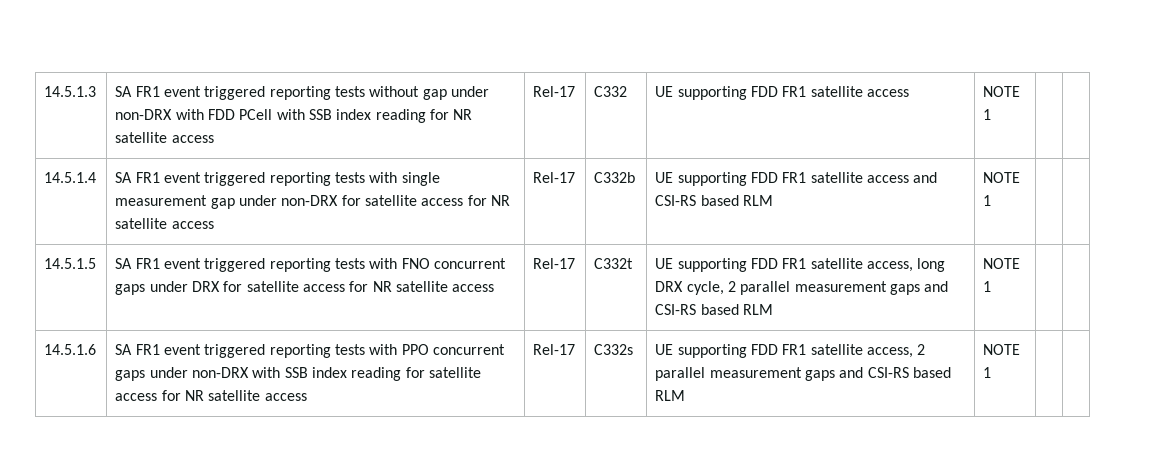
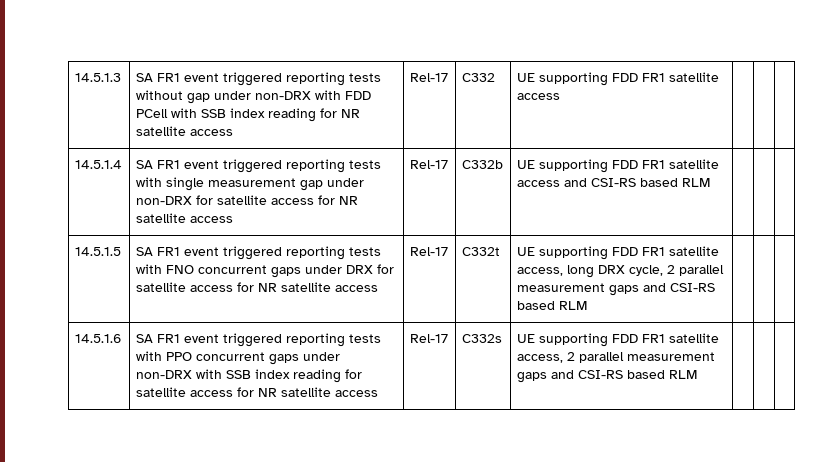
- 14.5.1.3 | SA FR1 event triggered reporting tests without gap under non-DRX with FDD PCell with SSB index reading for NR satellite access | Rel-17 | C332 | UE supporting FDD FR1 satellite access | NOTE 1 | |
+ 14.5.1.3 | SA FR1 event triggered reporting tests without gap under non-DRX with FDD PCell with SSB index reading for NR satellite access | Rel-17 | C332 | UE supporting FDD FR1 satellite access | | |
- 14.5.1.4 | SA FR1 event triggered reporting tests with single measurement gap under non-DRX for satellite access for NR satellite access | Rel-17 | C332b | UE supporting FDD FR1 satellite access and CSI-RS based RLM | NOTE 1 | |
+ 14.5.1.4 | SA FR1 event triggered reporting tests with single measurement gap under non-DRX for satellite access for NR satellite access | Rel-17 | C332b | UE supporting FDD FR1 satellite access and CSI-RS based RLM | | |
- UE supporting FDD FR1 satellite access, long DRX cycle, 2 parallel measurement gaps and CSI-RS based RLM | NOTE 1
+ UE supporting FDD FR1 satellite access, long DRX cycle, 2 parallel measurement gaps and CSI-RS based RLM
- UE supporting FDD FR1 satellite access, 2 parallel measurement gaps and CSI-RS based RLM | NOTE 1
+ UE supporting FDD FR1 satellite access, 2 parallel measurement gaps and CSI-RS based RLM

